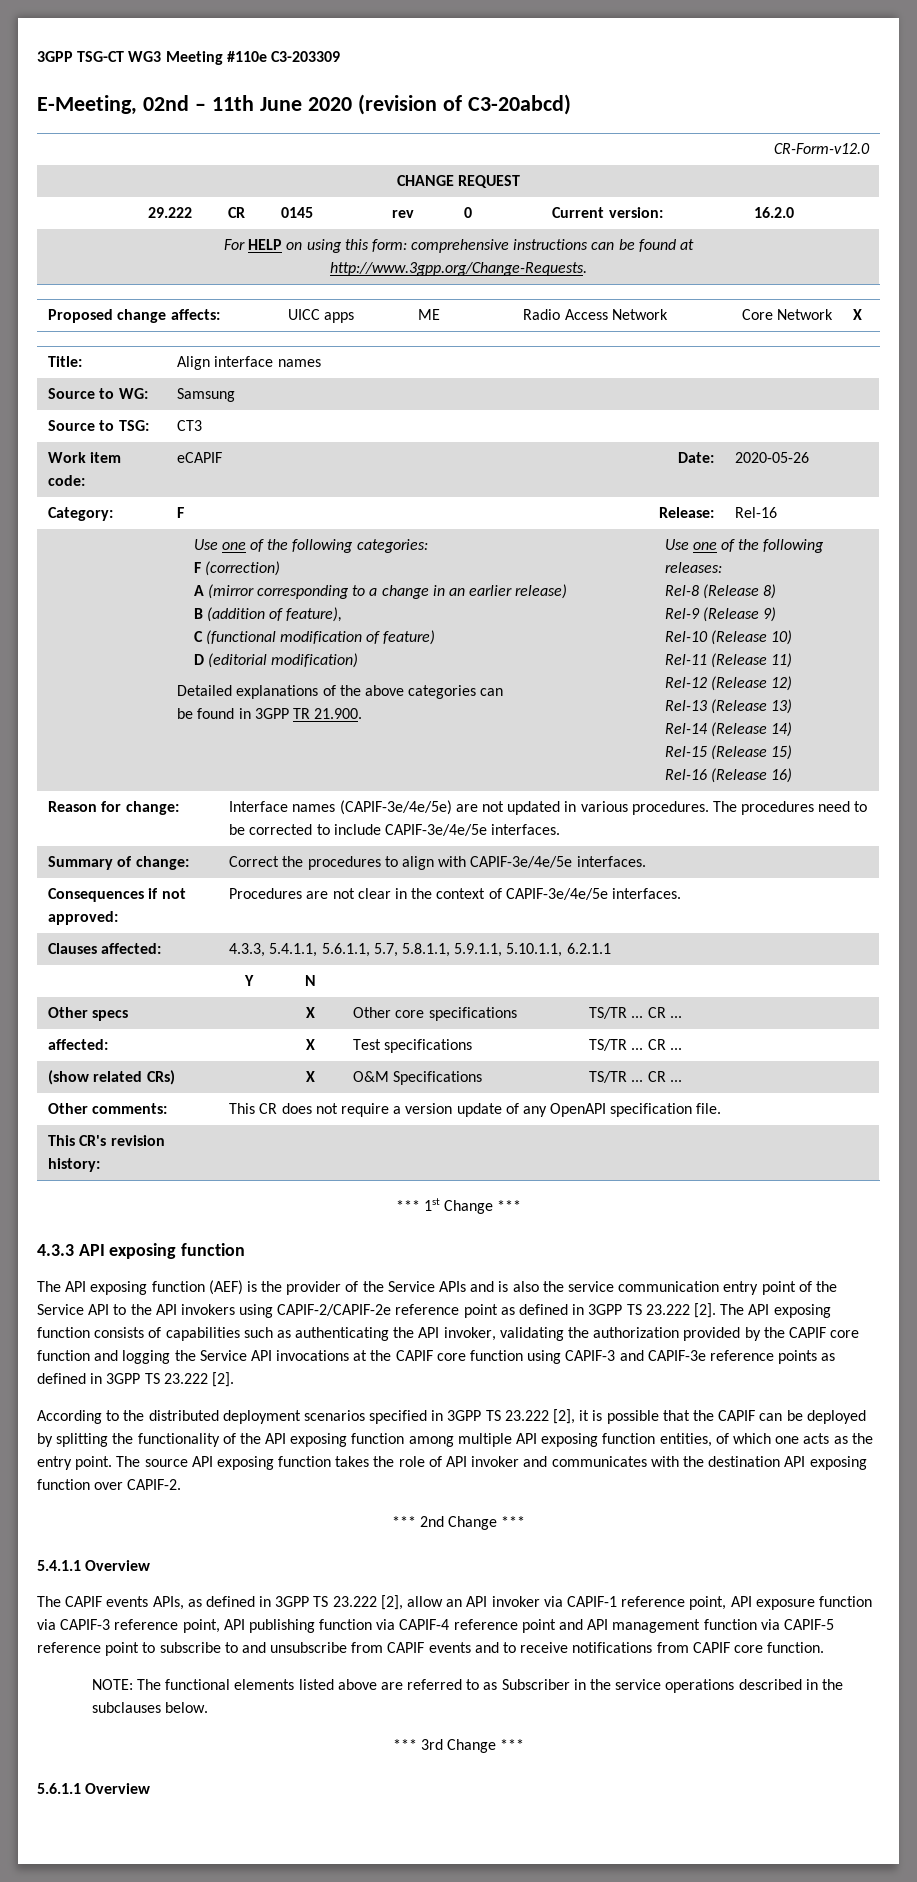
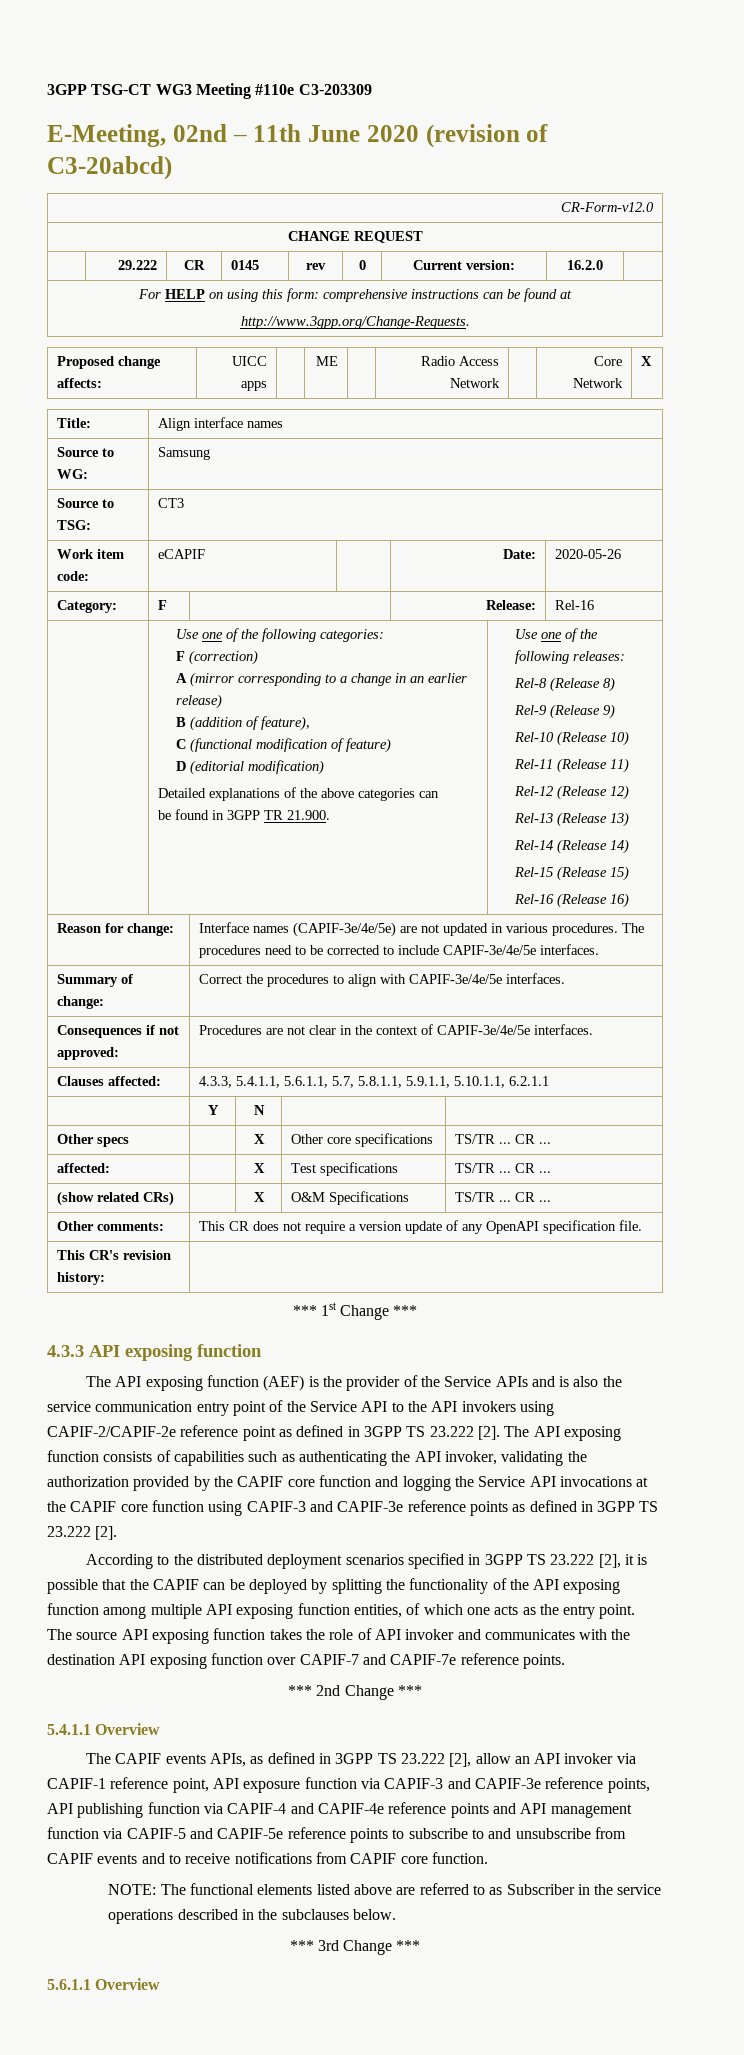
- The source API exposing function takes the role of API invoker and communicates with the destination API exposing function over CAPIF-2.
+ The source API exposing function takes the role of API invoker and communicates with the destination API exposing function over CAPIF-7 and CAPIF-7e reference points.
- The CAPIF events APIs, as defined in 3GPP TS 23.222 [2], allow an API invoker via CAPIF-1 reference point, API exposure function via CAPIF-3 reference point, API publishing function via CAPIF-4 reference point and API management function via CAPIF-5 reference point to subscribe to and unsubscribe from CAPIF events and to receive notifications from CAPIF core function.
+ The CAPIF events APIs, as defined in 3GPP TS 23.222 [2], allow an API invoker via CAPIF-1 reference point, API exposure function via CAPIF-3 and CAPIF-3e reference points, API publishing function via CAPIF-4 and CAPIF-4e reference points and API management function via CAPIF-5 and CAPIF-5e reference points to subscribe to and unsubscribe from CAPIF events and to receive notifications from CAPIF core function.

